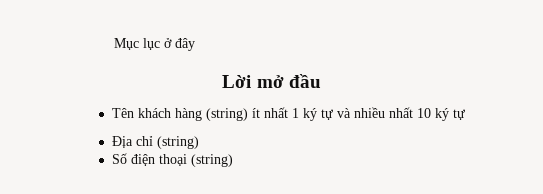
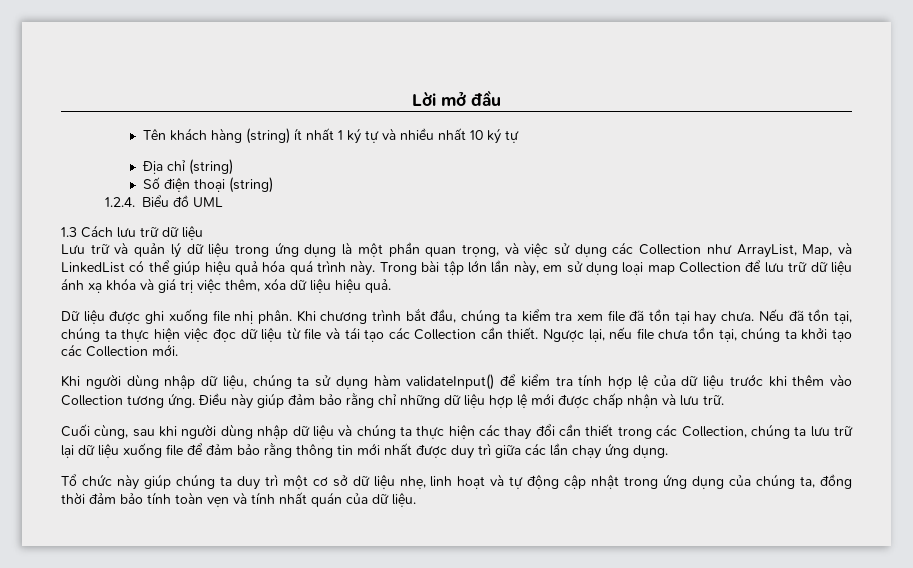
- Mục lục ở đây
+ 1.2.4. Biểu đồ UML
+ 1.3 Cách lưu trữ dữ liệu
+ Lưu trữ và quản lý dữ liệu trong ứng dụng là một phần quan trọng, và việc sử dụng các Collection như ArrayList, Map, và LinkedList có thể giúp hiệu quả hóa quá trình này. Trong bài tập lớn lần này, em sử dụng loại map Collection để lưu trữ dữ liệu ánh xạ khóa và giá trị việc thêm, xóa dữ liệu hiệu quả.
+ Dữ liệu được ghi xuống file nhị phân. Khi chương trình bắt đầu, chúng ta kiểm tra xem file đã tồn tại hay chưa. Nếu đã tồn tại, chúng ta thực hiện việc đọc dữ liệu từ file và tái tạo các Collection cần thiết. Ngược lại, nếu file chưa tồn tại, chúng ta khởi tạo các Collection mới.
+ Khi người dùng nhập dữ liệu, chúng ta sử dụng hàm validateInput() để kiểm tra tính hợp lệ của dữ liệu trước khi thêm vào Collection tương ứng. Điều này giúp đảm bảo rằng chỉ những dữ liệu hợp lệ mới được chấp nhận và lưu trữ.
+ Cuối cùng, sau khi người dùng nhập dữ liệu và chúng ta thực hiện các thay đổi cần thiết trong các Collection, chúng ta lưu trữ lại dữ liệu xuống file để đảm bảo rằng thông tin mới nhất được duy trì giữa các lần chạy ứng dụng.
+ Tổ chức này giúp chúng ta duy trì một cơ sở dữ liệu nhẹ, linh hoạt và tự động cập nhật trong ứng dụng của chúng ta, đồng thời đảm bảo tính toàn vẹn và tính nhất quán của dữ liệu.

